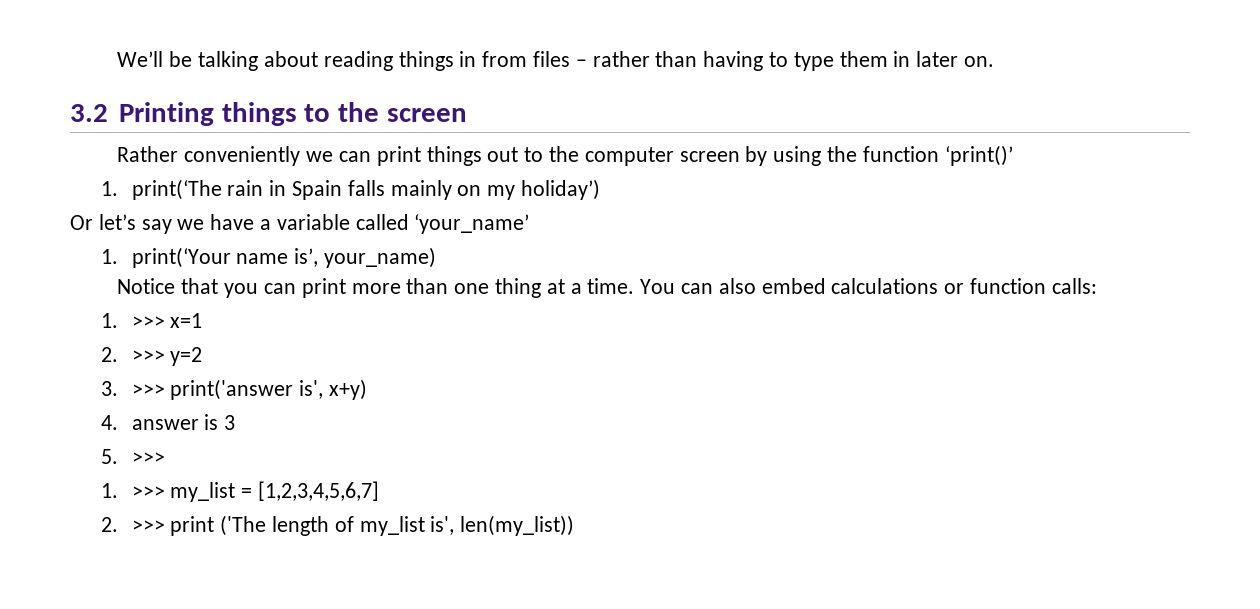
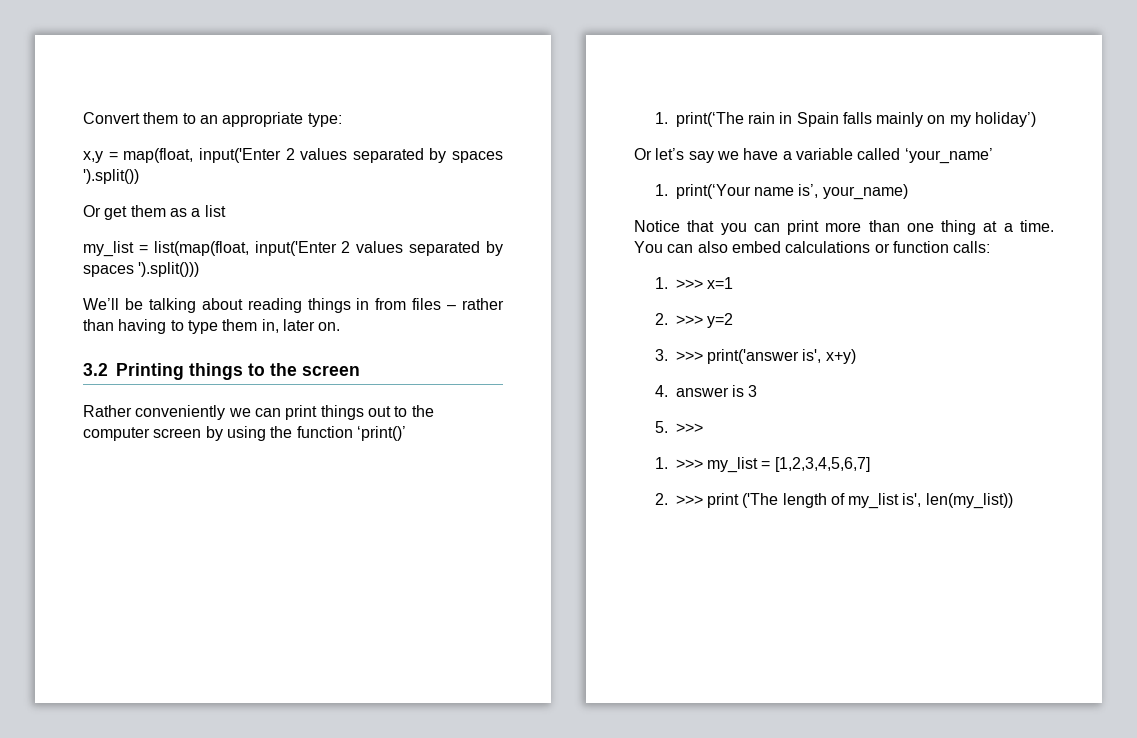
+ Convert them to an appropriate type:
+ x,y = map(float, input('Enter 2 values separated by spaces ').split())
+ Or get them as a list
+ my_list = list(map(float, input('Enter 2 values separated by spaces ').split()))
- We’ll be talking about reading things in from files – rather than having to type them in later on.
+ We’ll be talking about reading things in from files – rather than having to type them in, later on.

